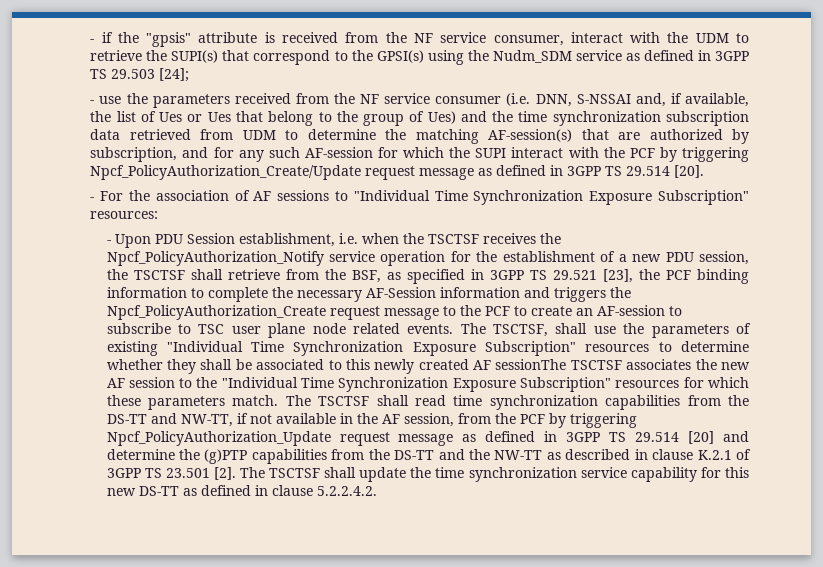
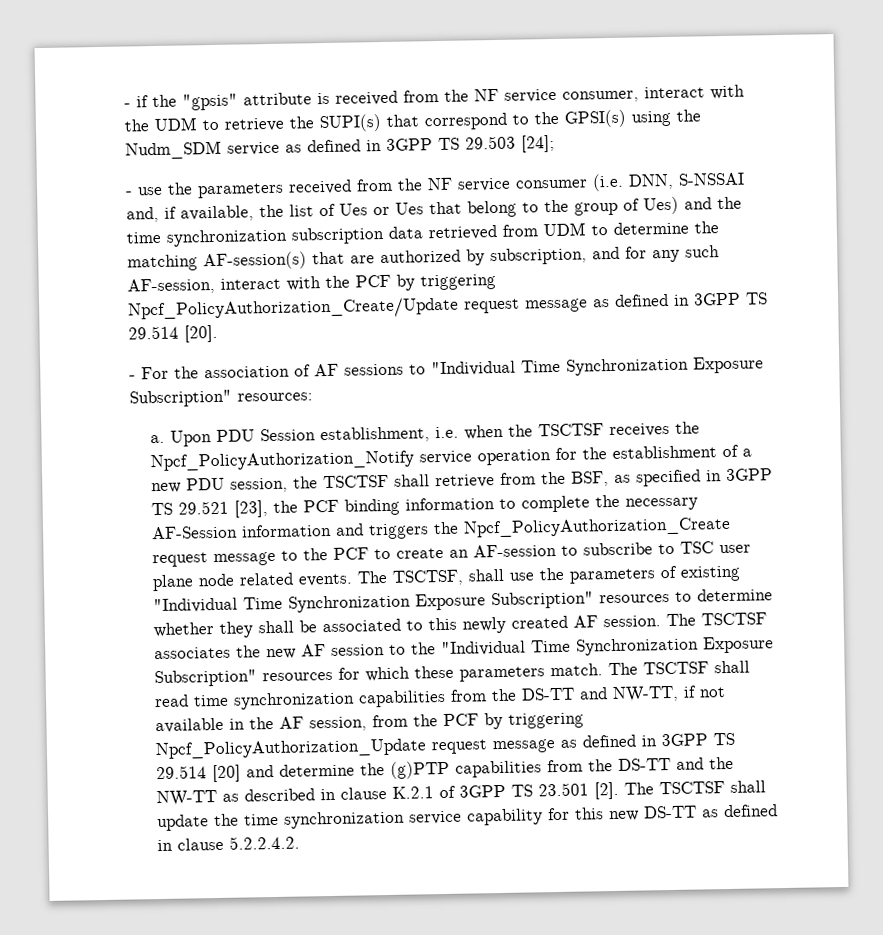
- - use the parameters received from the NF service consumer (i.e. DNN, S-NSSAI and, if available, the list of Ues or Ues that belong to the group of Ues) and the time synchronization subscription data retrieved from UDM to determine the matching AF-session(s) that are authorized by subscription, and for any such AF-session for which the SUPI interact with the PCF by triggering Npcf_PolicyAuthorization_Create/Update request message as defined in 3GPP TS 29.514 [20].
+ - use the parameters received from the NF service consumer (i.e. DNN, S-NSSAI and, if available, the list of Ues or Ues that belong to the group of Ues) and the time synchronization subscription data retrieved from UDM to determine the matching AF-session(s) that are authorized by subscription, and for any such AF-session, interact with the PCF by triggering Npcf_PolicyAuthorization_Create/Update request message as defined in 3GPP TS 29.514 [20].
- - Upon PDU Session establishment, i.e. when the TSCTSF receives the Npcf_PolicyAuthorization_Notify service operation for the establishment of a new PDU session, the TSCTSF shall retrieve from the BSF, as specified in 3GPP TS 29.521 [23], the PCF binding information to complete the necessary AF-Session information and triggers the Npcf_PolicyAuthorization_Create request message to the PCF to create an AF-session to subscribe to TSC user plane node related events.
+ a. Upon PDU Session establishment, i.e. when the TSCTSF receives the Npcf_PolicyAuthorization_Notify service operation for the establishment of a new PDU session, the TSCTSF shall retrieve from the BSF, as specified in 3GPP TS 29.521 [23], the PCF binding information to complete the necessary AF-Session information and triggers the Npcf_PolicyAuthorization_Create request message to the PCF to create an AF-session to subscribe to TSC user plane node related events.
- The TSCTSF, shall use the parameters of existing "Individual Time Synchronization Exposure Subscription" resources to determine whether they shall be associated to this newly created AF sessionThe TSCTSF associates the new AF session to the "Individual Time Synchronization Exposure Subscription" resources for which these parameters match.
+ The TSCTSF, shall use the parameters of existing "Individual Time Synchronization Exposure Subscription" resources to determine whether they shall be associated to this newly created AF session. The TSCTSF associates the new AF session to the "Individual Time Synchronization Exposure Subscription" resources for which these parameters match.

